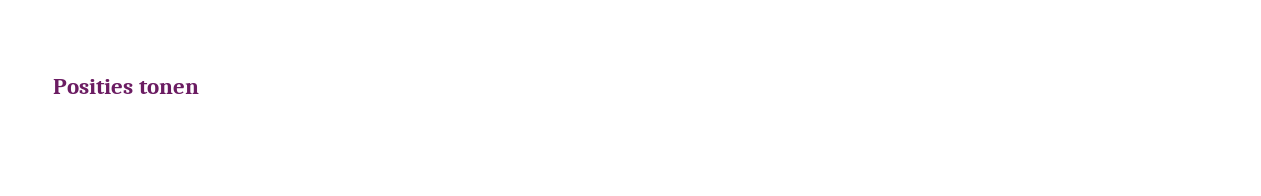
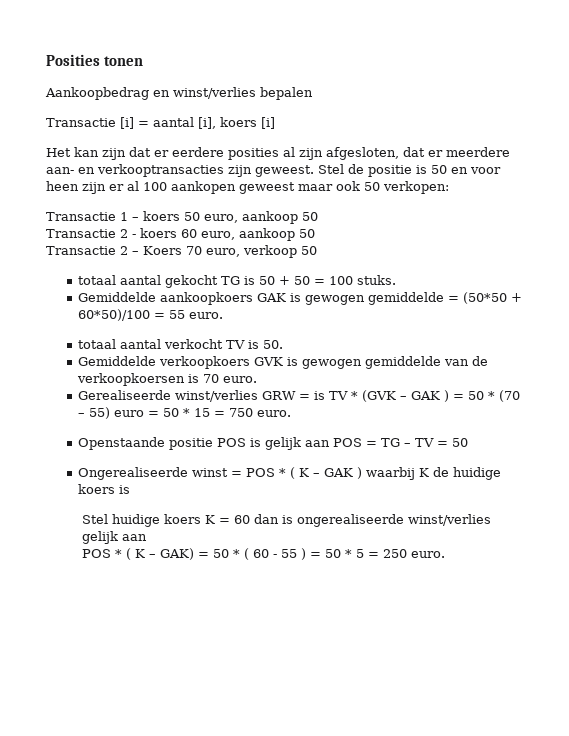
+ Aankoopbedrag en winst/verlies bepalen
+ Transactie [i] = aantal [i], koers [i]
+ Het kan zijn dat er eerdere posities al zijn afgesloten, dat er meerdere aan- en verkooptransacties zijn geweest. Stel de positie is 50 en voor heen zijn er al 100 aankopen geweest maar ook 50 verkopen:
+ Transactie 1 – koers 50 euro, aankoop 50
+ Transactie 2 - koers 60 euro, aankoop 50
+ Transactie 2 – Koers 70 euro, verkoop 50
+ totaal aantal gekocht TG is 50 + 50 = 100 stuks.
+ Gemiddelde aankoopkoers GAK is gewogen gemiddelde = (50*50 + 60*50)/100 = 55 euro.
+ totaal aantal verkocht TV is 50.
+ Gemiddelde verkoopkoers GVK is gewogen gemiddelde van de verkoopkoersen is 70 euro.
+ Gerealiseerde winst/verlies GRW = is TV * (GVK – GAK ) = 50 * (70 – 55) euro = 50 * 15 = 750 euro.
+ Openstaande positie POS is gelijk aan POS = TG – TV = 50
+ Ongerealiseerde winst = POS * ( K – GAK ) waarbij K de huidige koers is
+ Stel huidige koers K = 60 dan is ongerealiseerde winst/verlies gelijk aan
+ POS * ( K – GAK) = 50 * ( 60 - 55 ) = 50 * 5 = 250 euro.

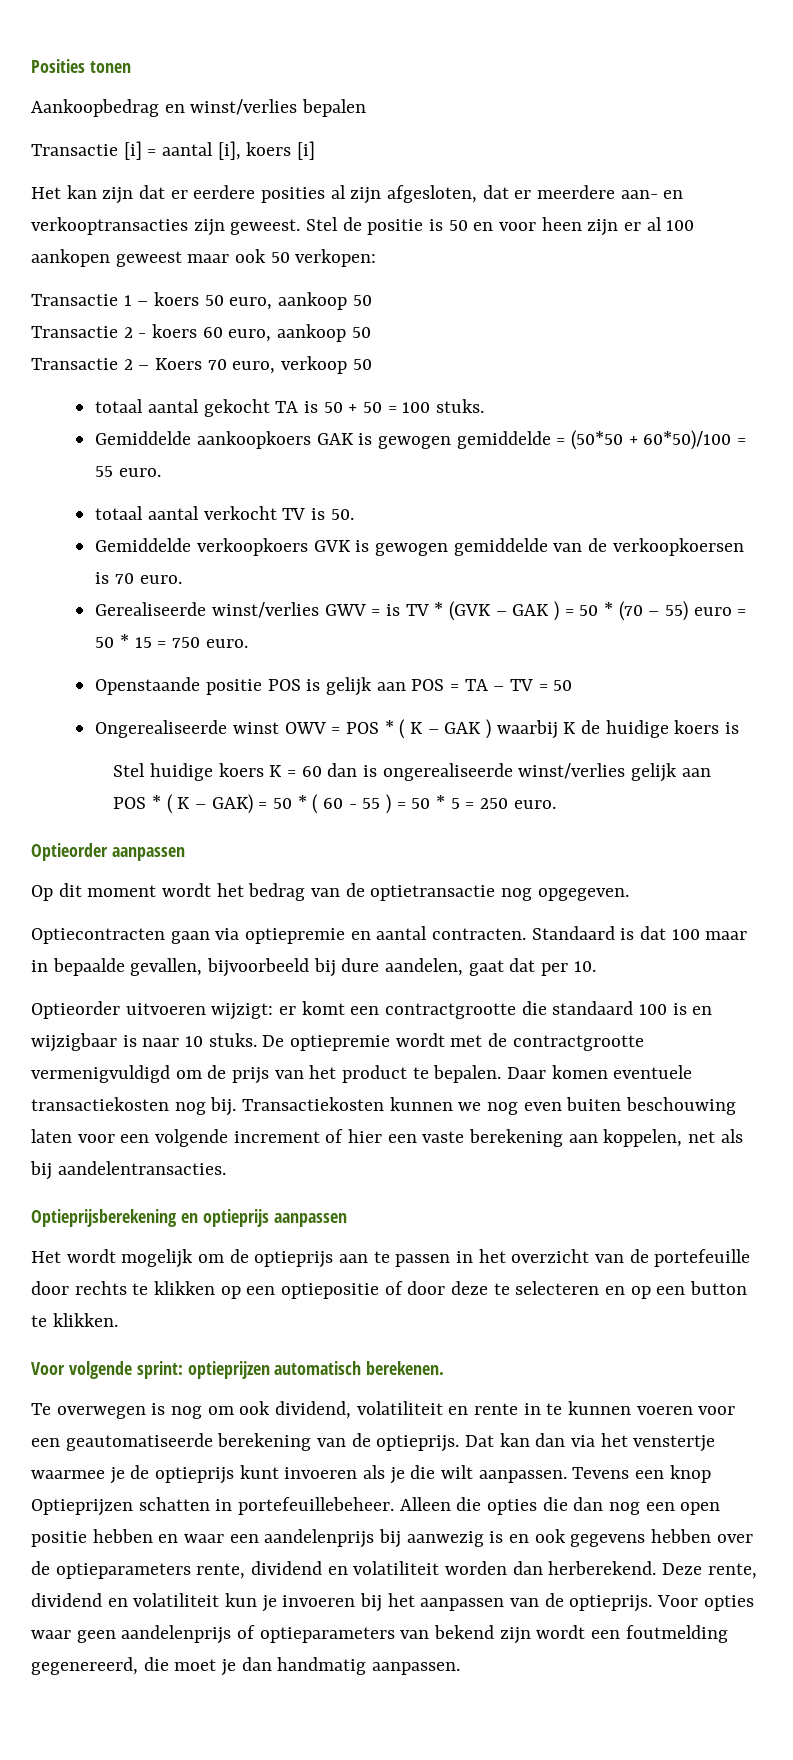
- totaal aantal gekocht TG is 50 + 50 = 100 stuks.
+ totaal aantal gekocht TA is 50 + 50 = 100 stuks.
- Gerealiseerde winst/verlies GRW = is TV * (GVK – GAK ) = 50 * (70 – 55) euro = 50 * 15 = 750 euro.
+ Gerealiseerde winst/verlies GWV = is TV * (GVK – GAK ) = 50 * (70 – 55) euro = 50 * 15 = 750 euro.
- Openstaande positie POS is gelijk aan POS = TG – TV = 50
+ Openstaande positie POS is gelijk aan POS = TA – TV = 50
- Ongerealiseerde winst = POS * ( K – GAK ) waarbij K de huidige koers is
+ Ongerealiseerde winst OWV = POS * ( K – GAK ) waarbij K de huidige koers is
+ Optieorder aanpassen
+ Op dit moment wordt het bedrag van de optietransactie nog opgegeven.
+ Optiecontracten gaan via optiepremie en aantal contracten. Standaard is dat 100 maar in bepaalde gevallen, bijvoorbeeld bij dure aandelen, gaat dat per 10.
+ Optieorder uitvoeren wijzigt: er komt een contractgrootte die standaard 100 is en wijzigbaar is naar 10 stuks. De optiepremie wordt met de contractgrootte vermenigvuldigd om de prijs van het product te bepalen. Daar komen eventuele transactiekosten nog bij. Transactiekosten kunnen we nog even buiten beschouwing laten voor een volgende increment of hier een vaste berekening aan koppelen, net als bij aandelentransacties.
+ Optieprijsberekening en optieprijs aanpassen
+ Het wordt mogelijk om de optieprijs aan te passen in het overzicht van de portefeuille door rechts te klikken op een optiepositie of door deze te selecteren en op een button te klikken.
+ Voor volgende sprint: optieprijzen automatisch berekenen.
+ Te overwegen is nog om ook dividend, volatiliteit en rente in te kunnen voeren voor een geautomatiseerde berekening van de optieprijs. Dat kan dan via het venstertje waarmee je de optieprijs kunt invoeren als je die wilt aanpassen. Tevens een knop Optieprijzen schatten in portefeuillebeheer. Alleen die opties die dan nog een open positie hebben en waar een aandelenprijs bij aanwezig is en ook gegevens hebben over de optieparameters rente, dividend en volatiliteit worden dan herberekend. Deze rente, dividend en volatiliteit kun je invoeren bij het aanpassen van de optieprijs. Voor opties waar geen aandelenprijs of optieparameters van bekend zijn wordt een foutmelding gegenereerd, die moet je dan handmatig aanpassen.

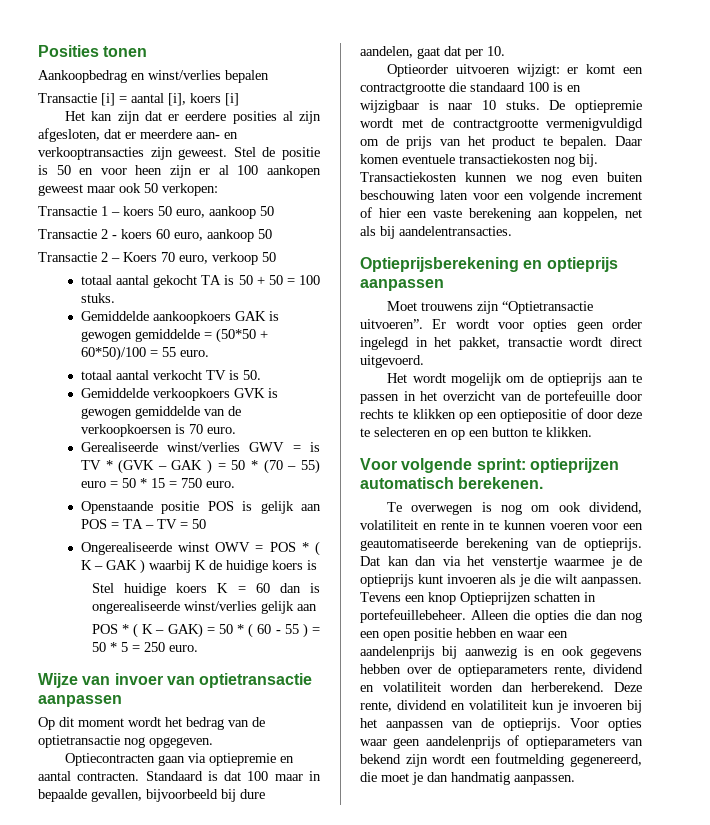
- Optieorder aanpassen
+ Wijze van invoer van optietransactie aanpassen
+ Moet trouwens zijn “Optietransactie uitvoeren”. Er wordt voor opties geen order ingelegd in het pakket, transactie wordt direct uitgevoerd.

